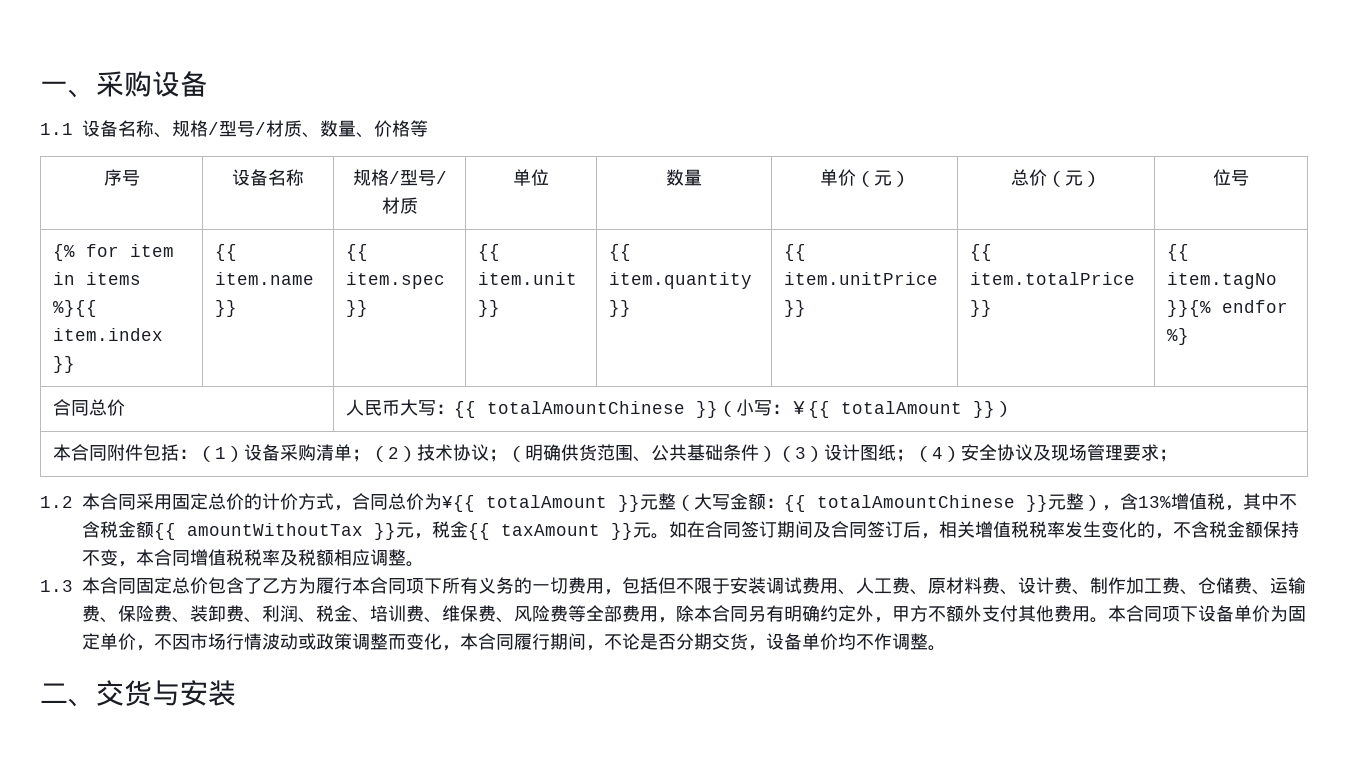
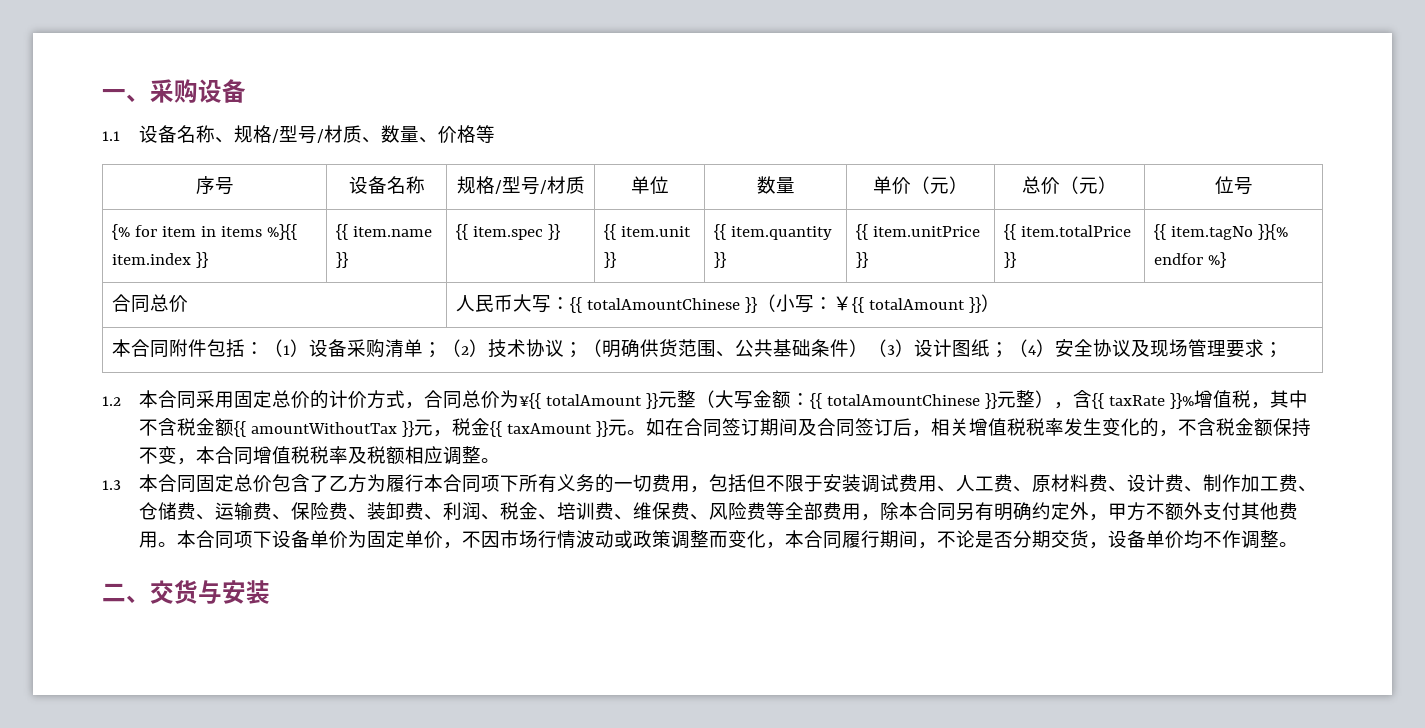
- 1.2本合同采用固定总价的计价方式，合同总价为¥{{ totalAmount }}元整（大写金额：{{ totalAmountChinese }}元整），含13%增值税，其中不含税金额{{ amountWithoutTax }}元，税金{{ taxAmount }}元。
+ 1.2本合同采用固定总价的计价方式，合同总价为¥{{ totalAmount }}元整（大写金额：{{ totalAmountChinese }}元整），含{{ taxRate }}%增值税，其中不含税金额{{ amountWithoutTax }}元，税金{{ taxAmount }}元。

